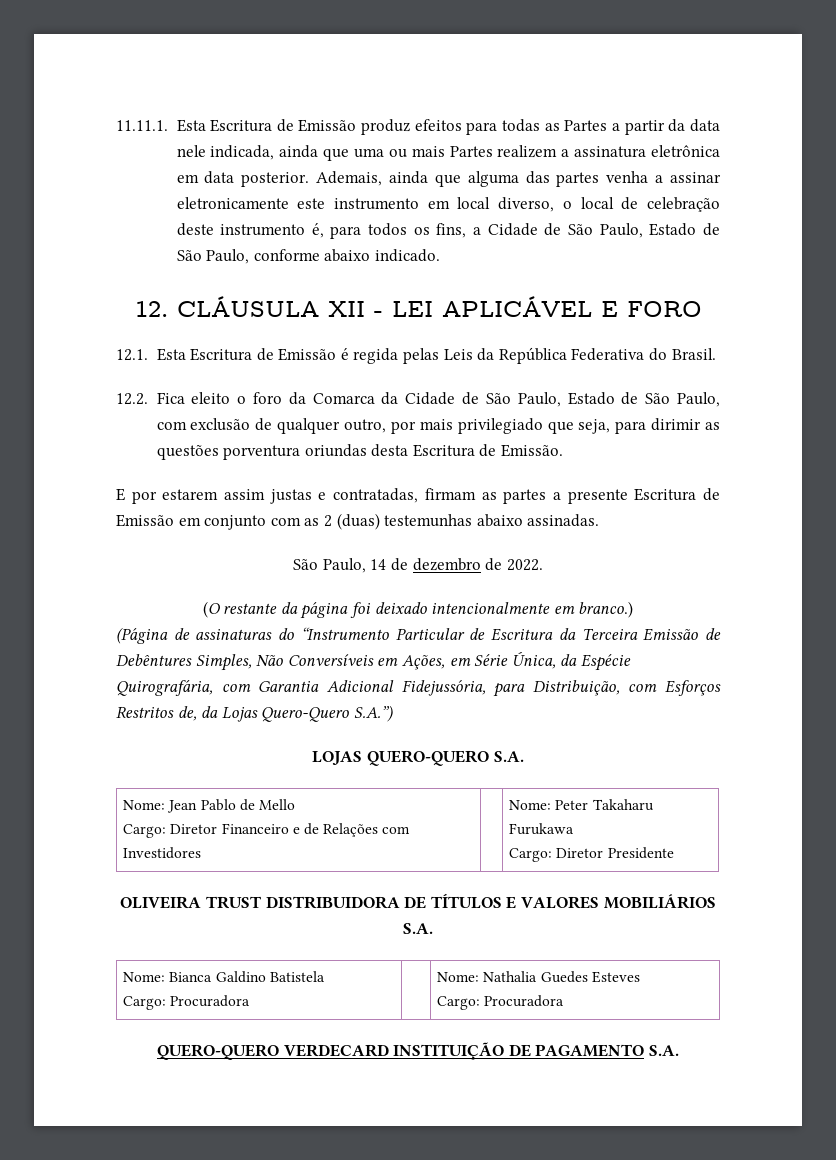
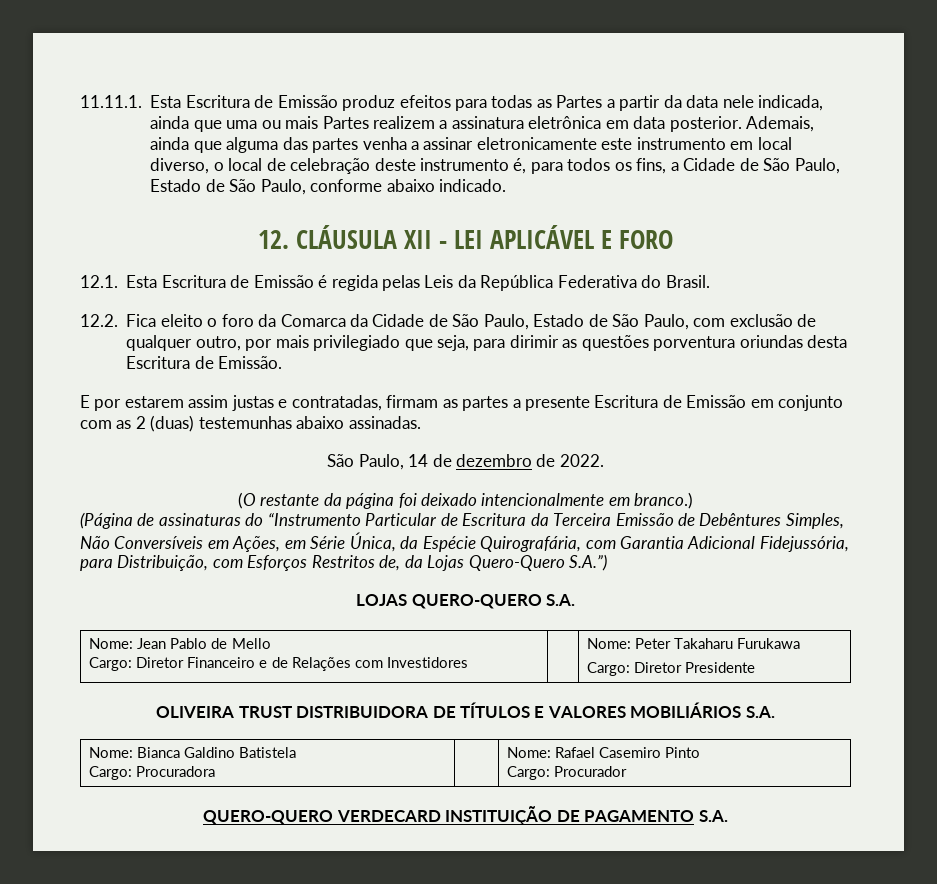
  Nome: Bianca Galdino Batistela
- Cargo: Procuradora | | Nome: Nathalia Guedes Esteves
- Cargo: Procuradora
+ Cargo: Procuradora | | Nome: Rafael Casemiro Pinto
+ Cargo: Procurador

